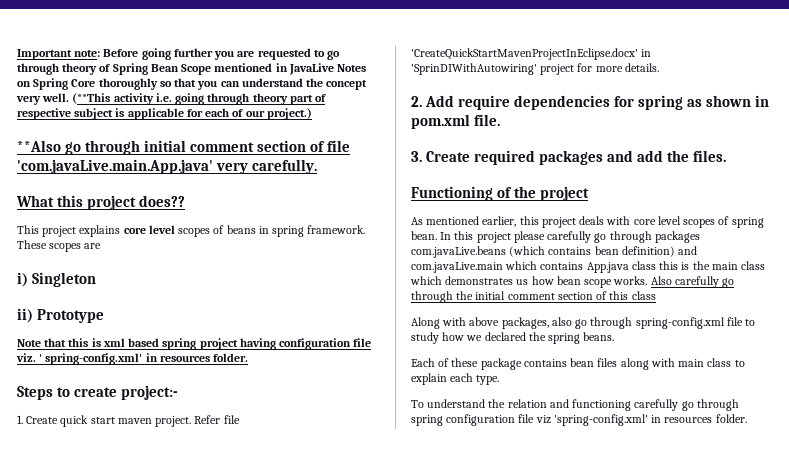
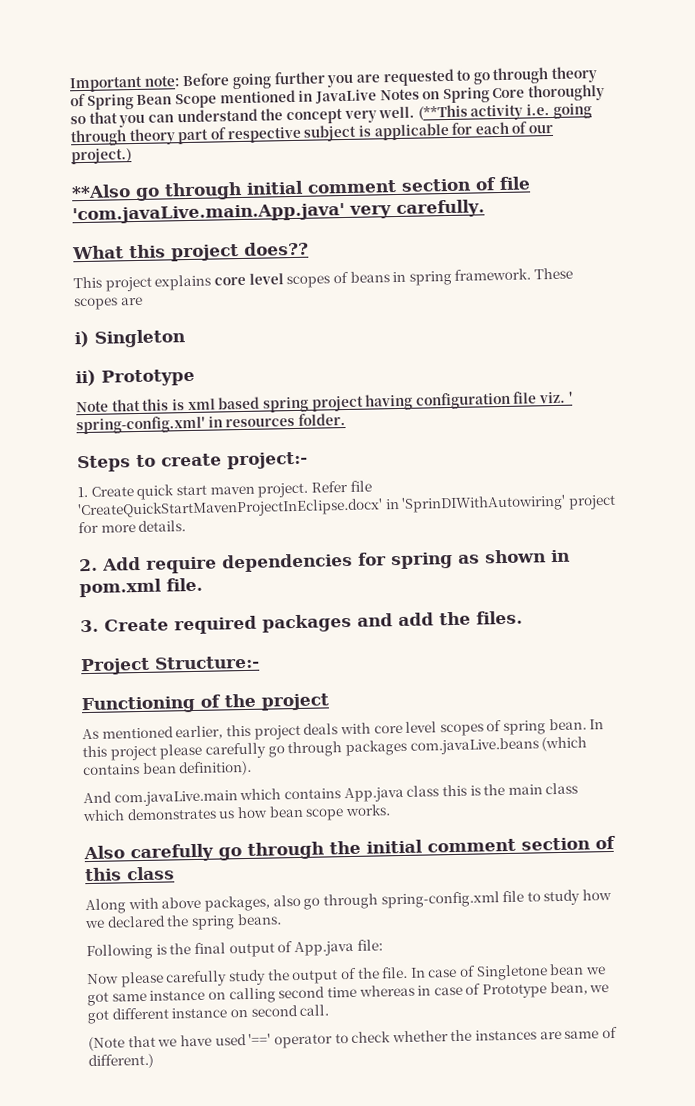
+ Project Structure:-
- In this project please carefully go through packages com.javaLive.beans (which contains bean definition) and com.javaLive.main which contains App.java class this is the main class which demonstrates us how bean scope works. Also carefully go through the initial comment section of this class
+ In this project please carefully go through packages com.javaLive.beans (which contains bean definition).
+ And com.javaLive.main which contains App.java class this is the main class which demonstrates us how bean scope works.
+ Also carefully go through the initial comment section of this class
- Each of these package contains bean files along with main class to explain each type.
- To understand the relation and functioning carefully go through spring configuration file viz 'spring-config.xml' in resources folder.
+ Following is the final output of App.java file:
+ Now please carefully study the output of the file. In case of Singletone bean we got same instance on calling second time whereas in case of Prototype bean, we got different instance on second call.
+ (Note that we have used '==' operator to check whether the instances are same of different.)

